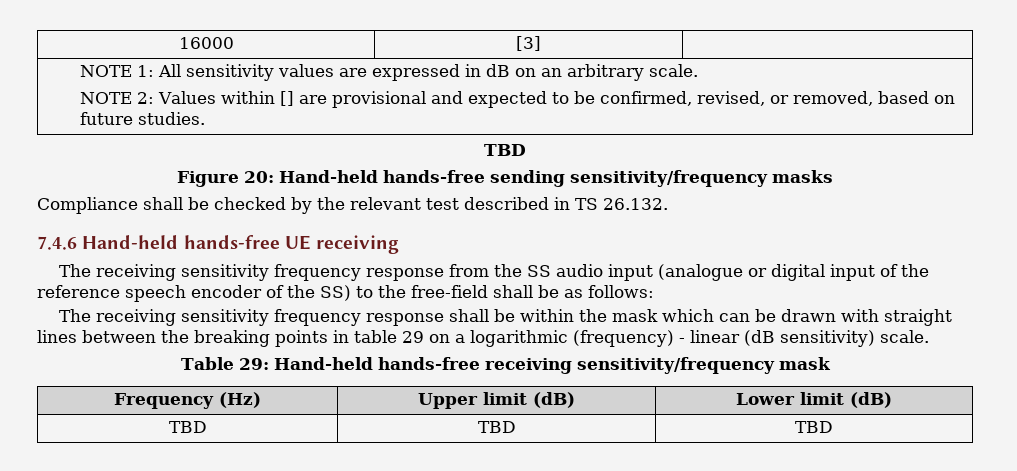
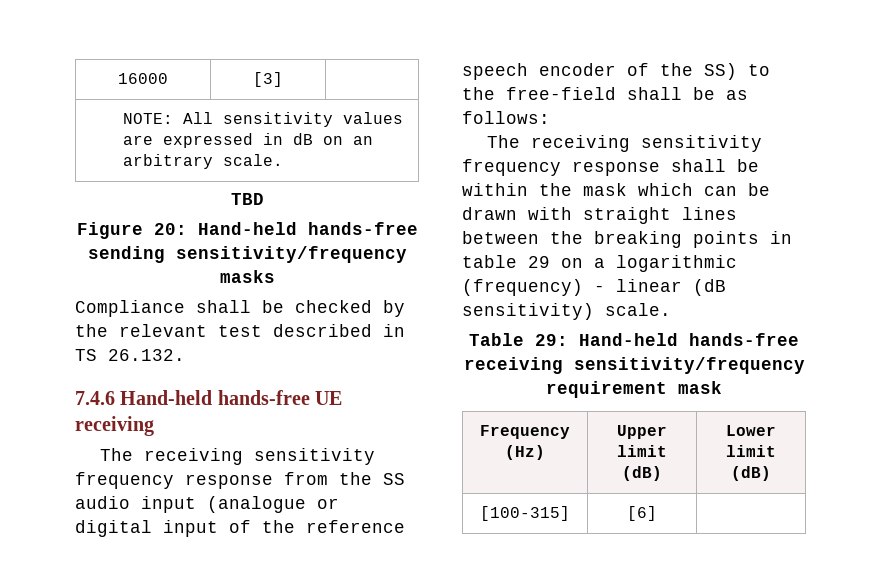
- NOTE 1: All sensitivity values are expressed in dB on an arbitrary scale.
- NOTE 2: Values within [] are provisional and expected to be confirmed, revised, or removed, based on future studies.
+ NOTE: All sensitivity values are expressed in dB on an arbitrary scale.
- Table 29: Hand-held hands-free receiving sensitivity/frequency mask
+ Table 29: Hand-held hands-free receiving sensitivity/frequency requirement mask
- TBD | TBD | TBD
+ [100-315] | [6] |

